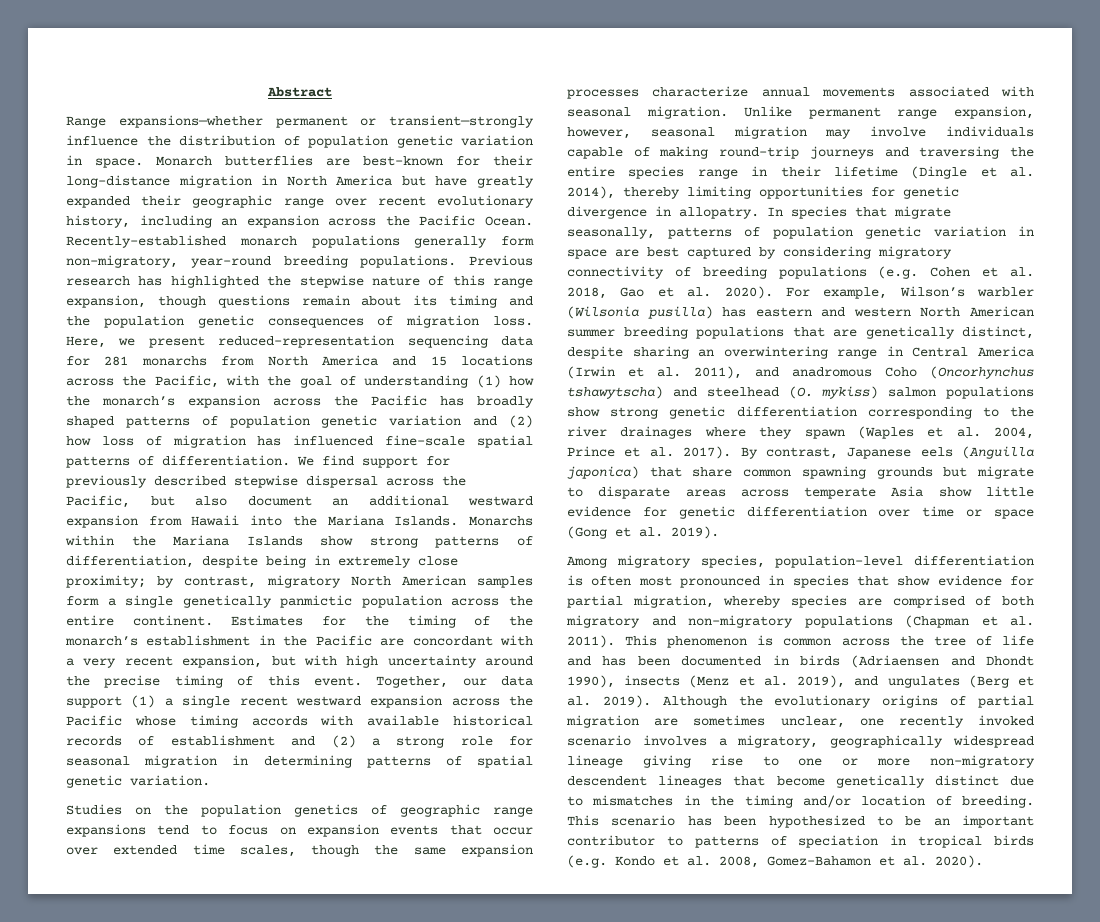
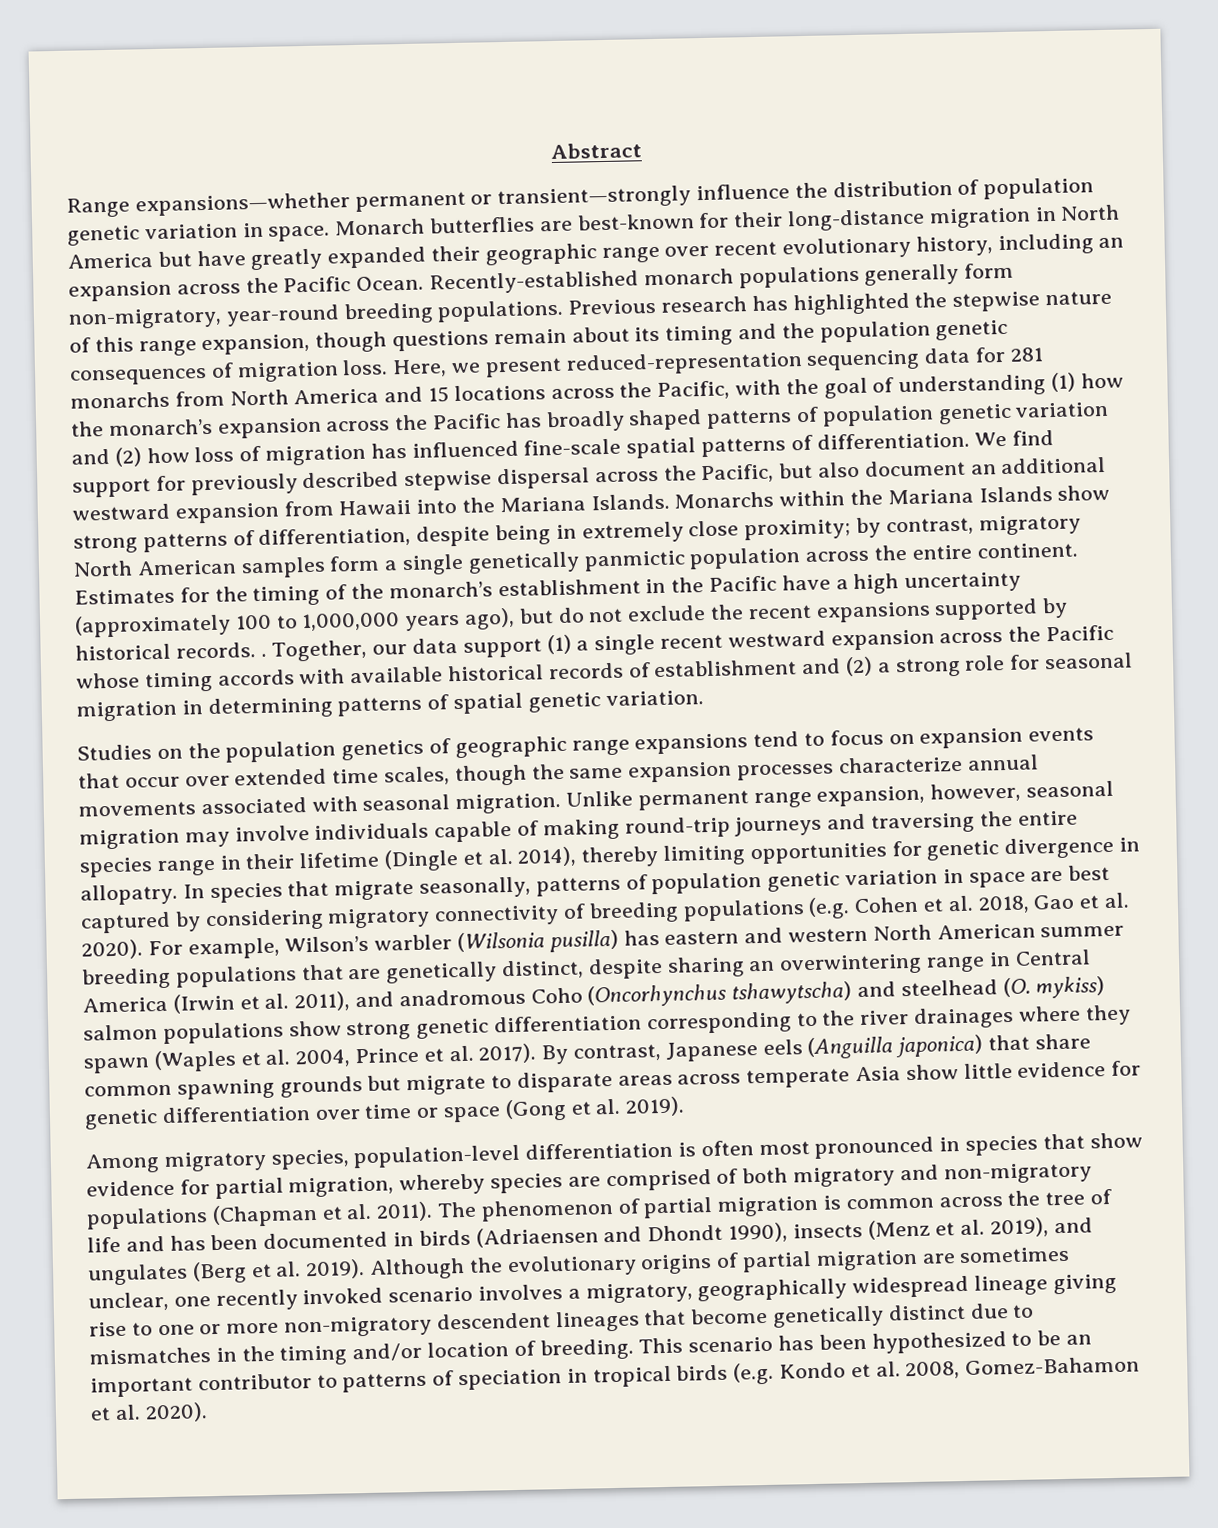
- Estimates for the timing of the monarch’s establishment in the Pacific are concordant with a very recent expansion, but with high uncertainty around the precise timing of this event.
+ Estimates for the timing of the monarch’s establishment in the Pacific have a high uncertainty (approximately 100 to 1,000,000 years ago), but do not exclude the recent expansions supported by historical records. .
- This phenomenon is common across the tree of life and has been documented in birds (Adriaensen and Dhondt 1990), insects (Menz et al. 2019), and ungulates (Berg et al. 2019).
+ The phenomenon of partial migration is common across the tree of life and has been documented in birds (Adriaensen and Dhondt 1990), insects (Menz et al. 2019), and ungulates (Berg et al. 2019).

